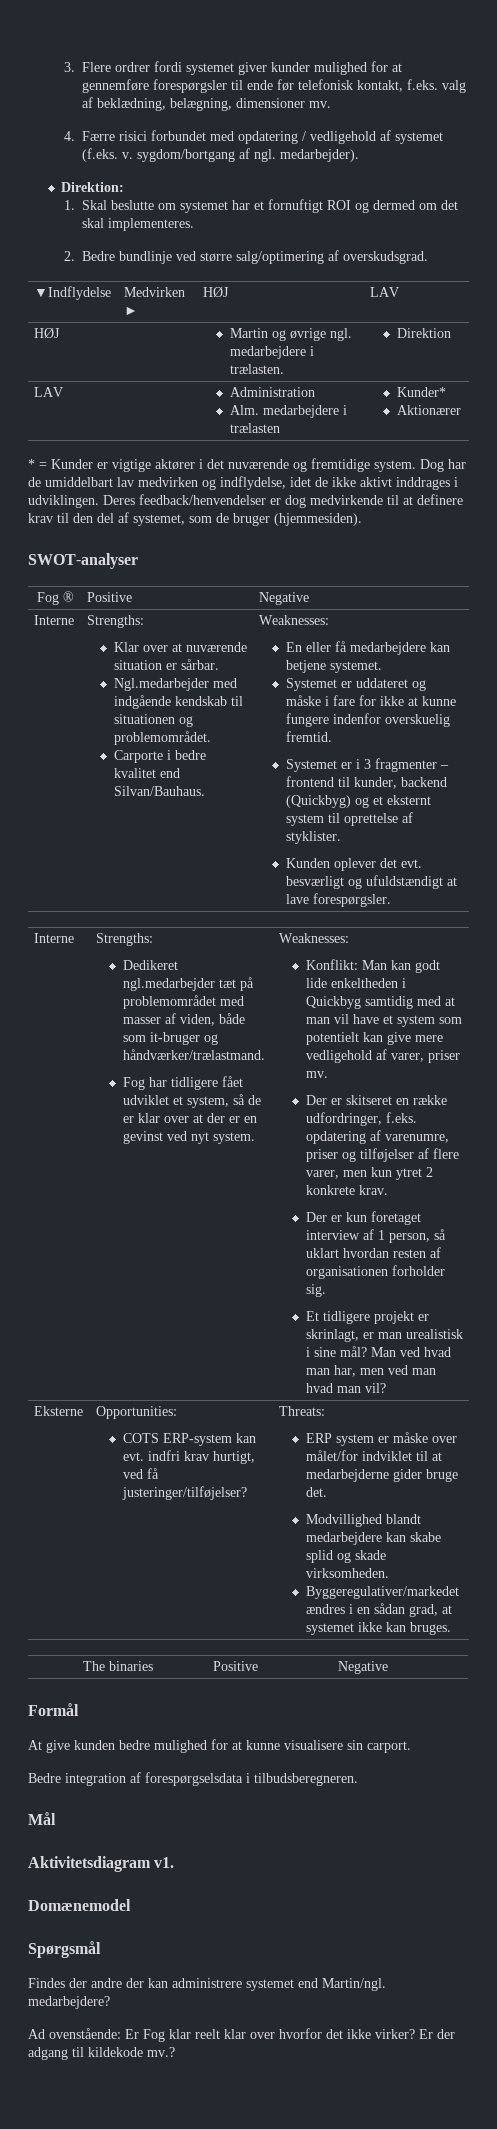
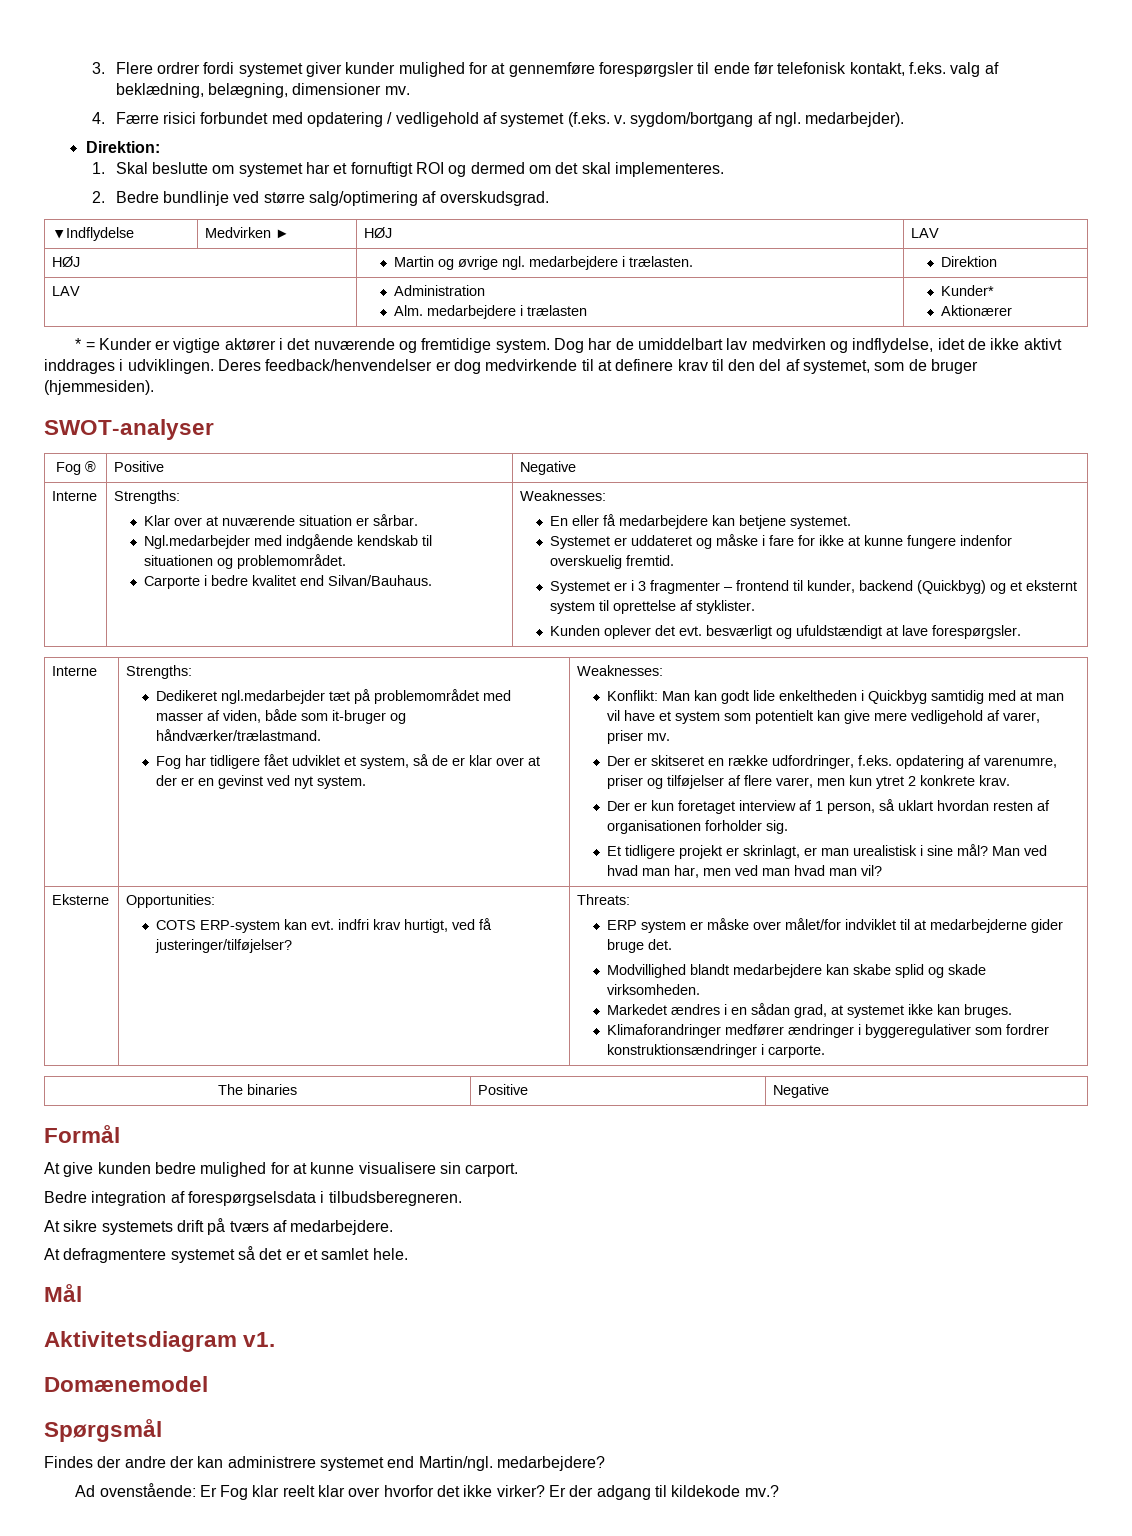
- Byggeregulativer/markedet ændres i en sådan grad, at systemet ikke kan bruges.
+ Markedet ændres i en sådan grad, at systemet ikke kan bruges.
+ Klimaforandringer medfører ændringer i byggeregulativer som fordrer konstruktionsændringer i carporte.
+ At sikre systemets drift på tværs af medarbejdere.
+ At defragmentere systemet så det er et samlet hele.

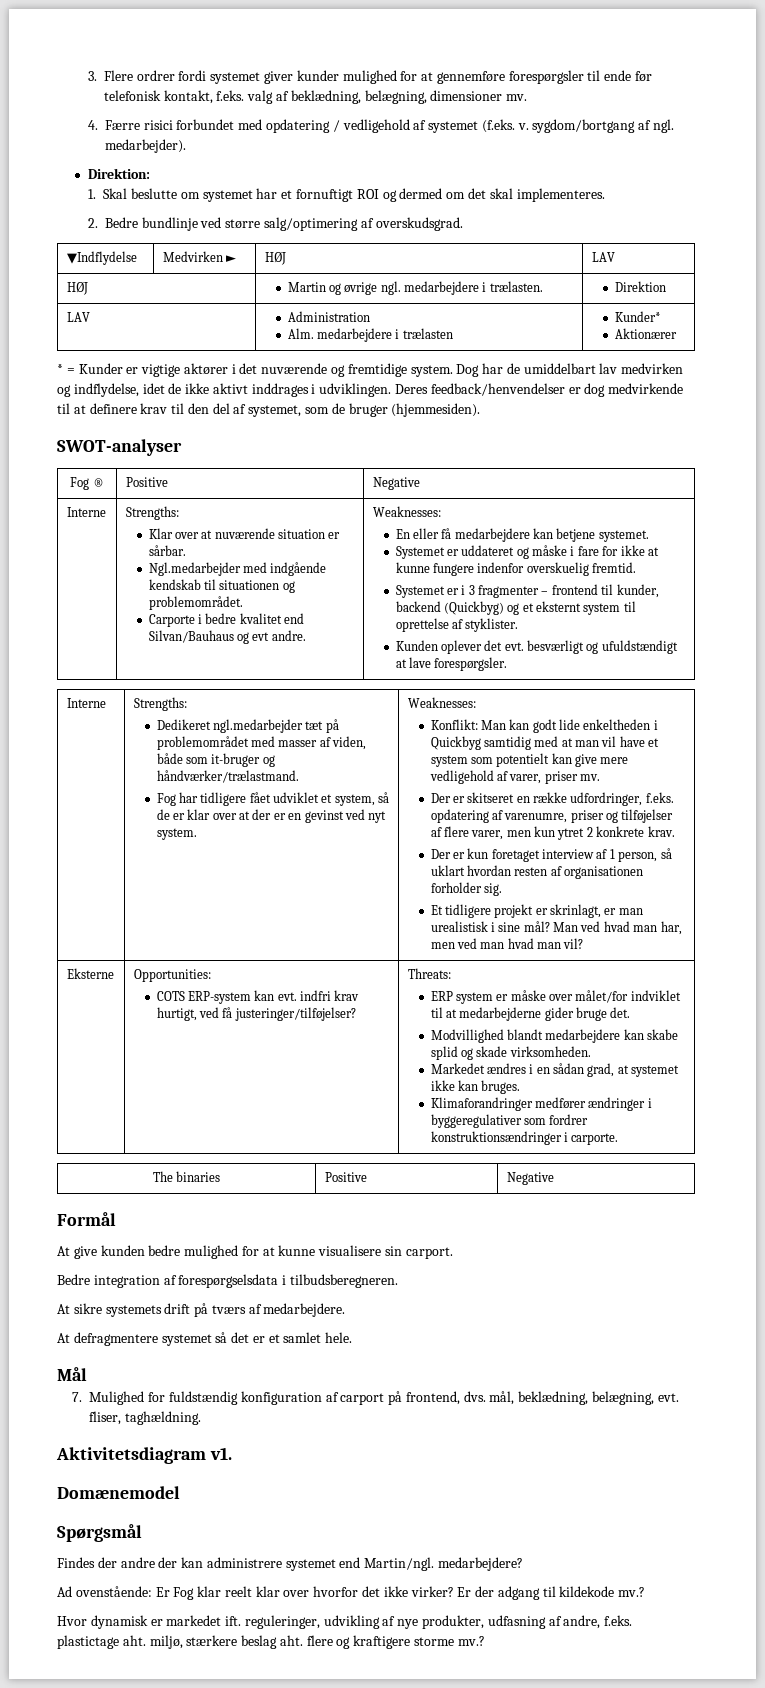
- Carporte i bedre kvalitet end Silvan/Bauhaus.
+ Carporte i bedre kvalitet end Silvan/Bauhaus og evt andre.
+ 7. Mulighed for fuldstændig konfiguration af carport på frontend, dvs. mål, beklædning, belægning, evt. fliser, taghældning.
+ Hvor dynamisk er markedet ift. reguleringer, udvikling af nye produkter, udfasning af andre, f.eks. plastictage aht. miljø, stærkere beslag aht. flere og kraftigere storme mv.?

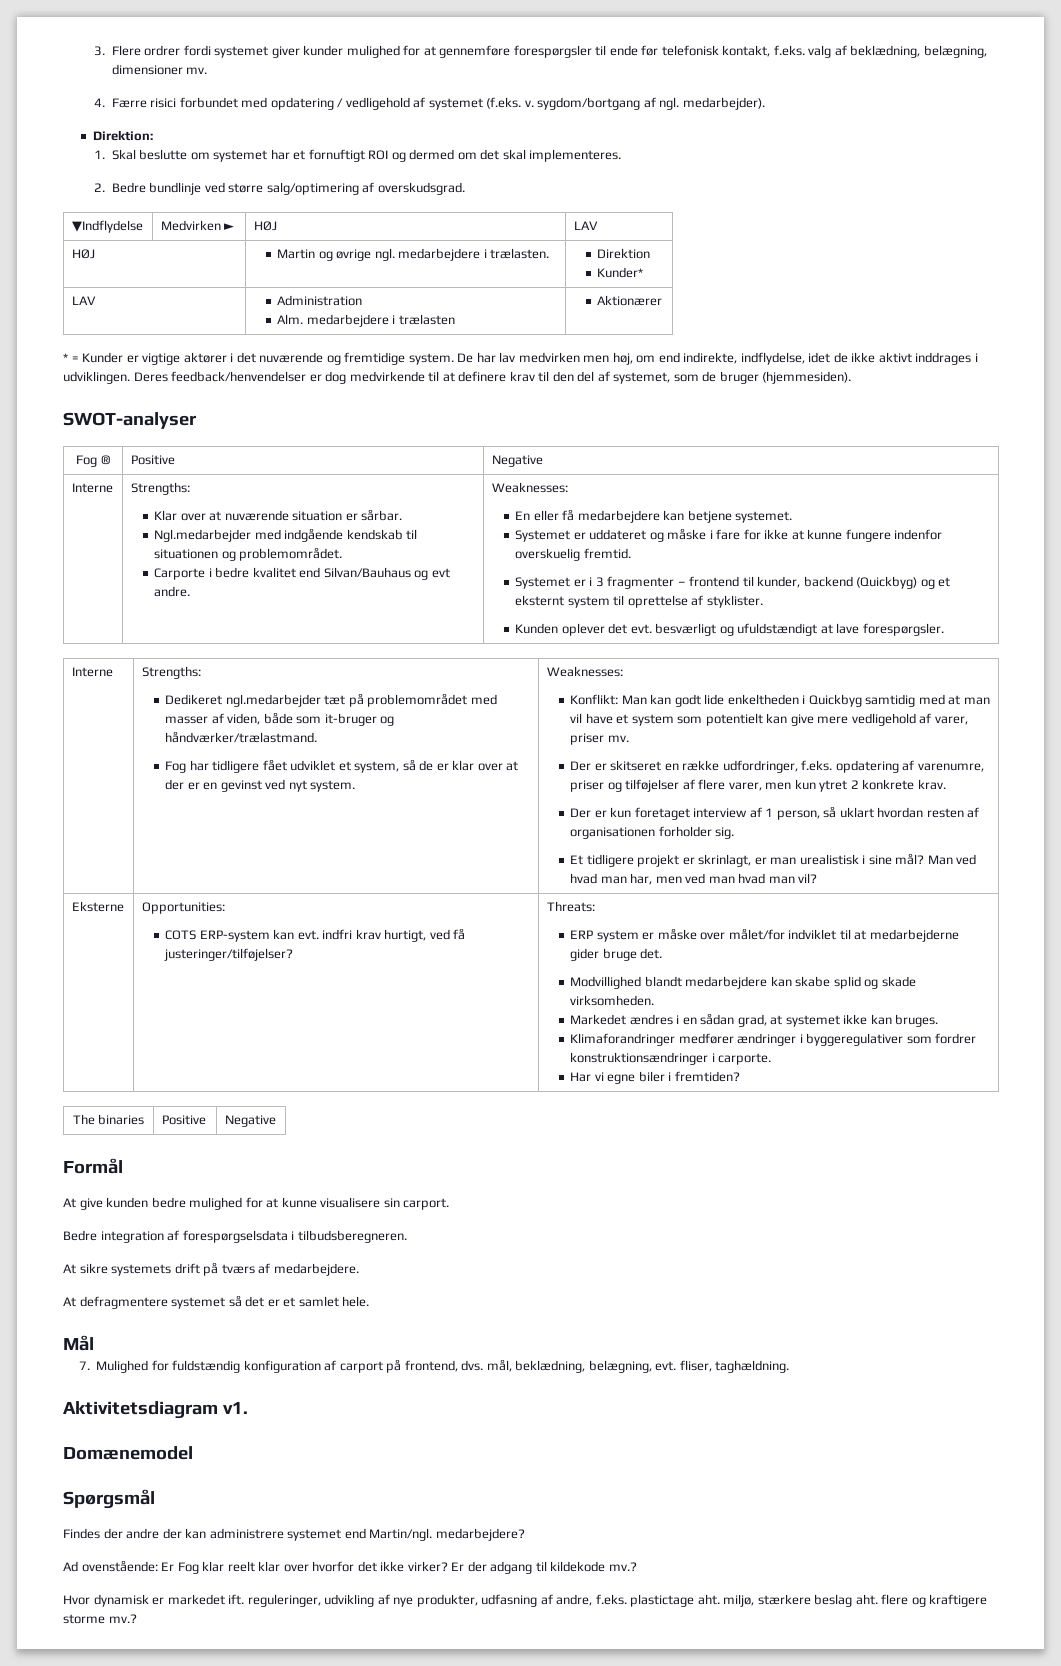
  HØJ | Martin og øvrige ngl. medarbejdere i trælasten. | Direktion
+ Kunder*
  LAV | Administration
- Alm. medarbejdere i trælasten | Kunder*
- Aktionærer
+ Alm. medarbejdere i trælasten | Aktionærer
- Dog har de umiddelbart lav medvirken og indflydelse, idet de ikke aktivt inddrages i udviklingen.
+ De har lav medvirken men høj, om end indirekte, indflydelse, idet de ikke aktivt inddrages i udviklingen.
+ Har vi egne biler i fremtiden?

